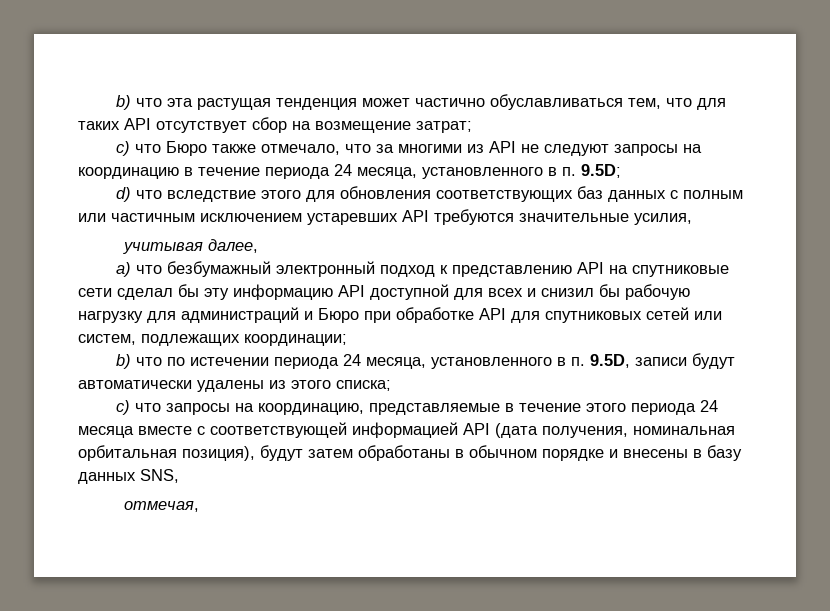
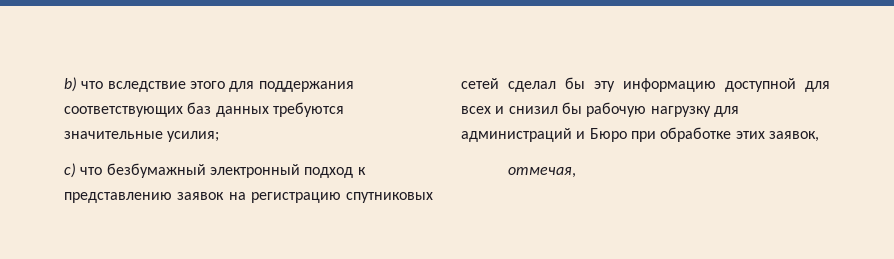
- b) что эта растущая тенденция может частично обуславливаться тем, что для таких API отсутствует сбор на возмещение затрат;
- c) что Бюро также отмечало, что за многими из API не следуют запросы на координацию в течение периода 24 месяца, установленного в п. 9.5D;
- d) что вследствие этого для обновления соответствующих баз данных с полным или частичным исключением устаревших API требуются значительные усилия,
- учитывая далее,
- a) что безбумажный электронный подход к представлению API на спутниковые сети сделал бы эту информацию API доступной для всех и снизил бы рабочую нагрузку для администраций и Бюро при обработке API для спутниковых сетей или систем, подлежащих координации;
- b) что по истечении периода 24 месяца, установленного в п. 9.5D, записи будут автоматически удалены из этого списка;
- c) что запросы на координацию, представляемые в течение этого периода 24 месяца вместе с соответствующей информацией API (дата получения, номинальная орбитальная позиция), будут затем обработаны в обычном порядке и внесены в базу данных SNS,
+ b) что вследствие этого для поддержания соответствующих баз данных требуются значительные усилия;
+ с) что безбумажный электронный подход к представлению заявок на регистрацию спутниковых сетей сделал бы эту информацию доступной для всех и снизил бы рабочую нагрузку для администраций и Бюро при обработке этих заявок,

